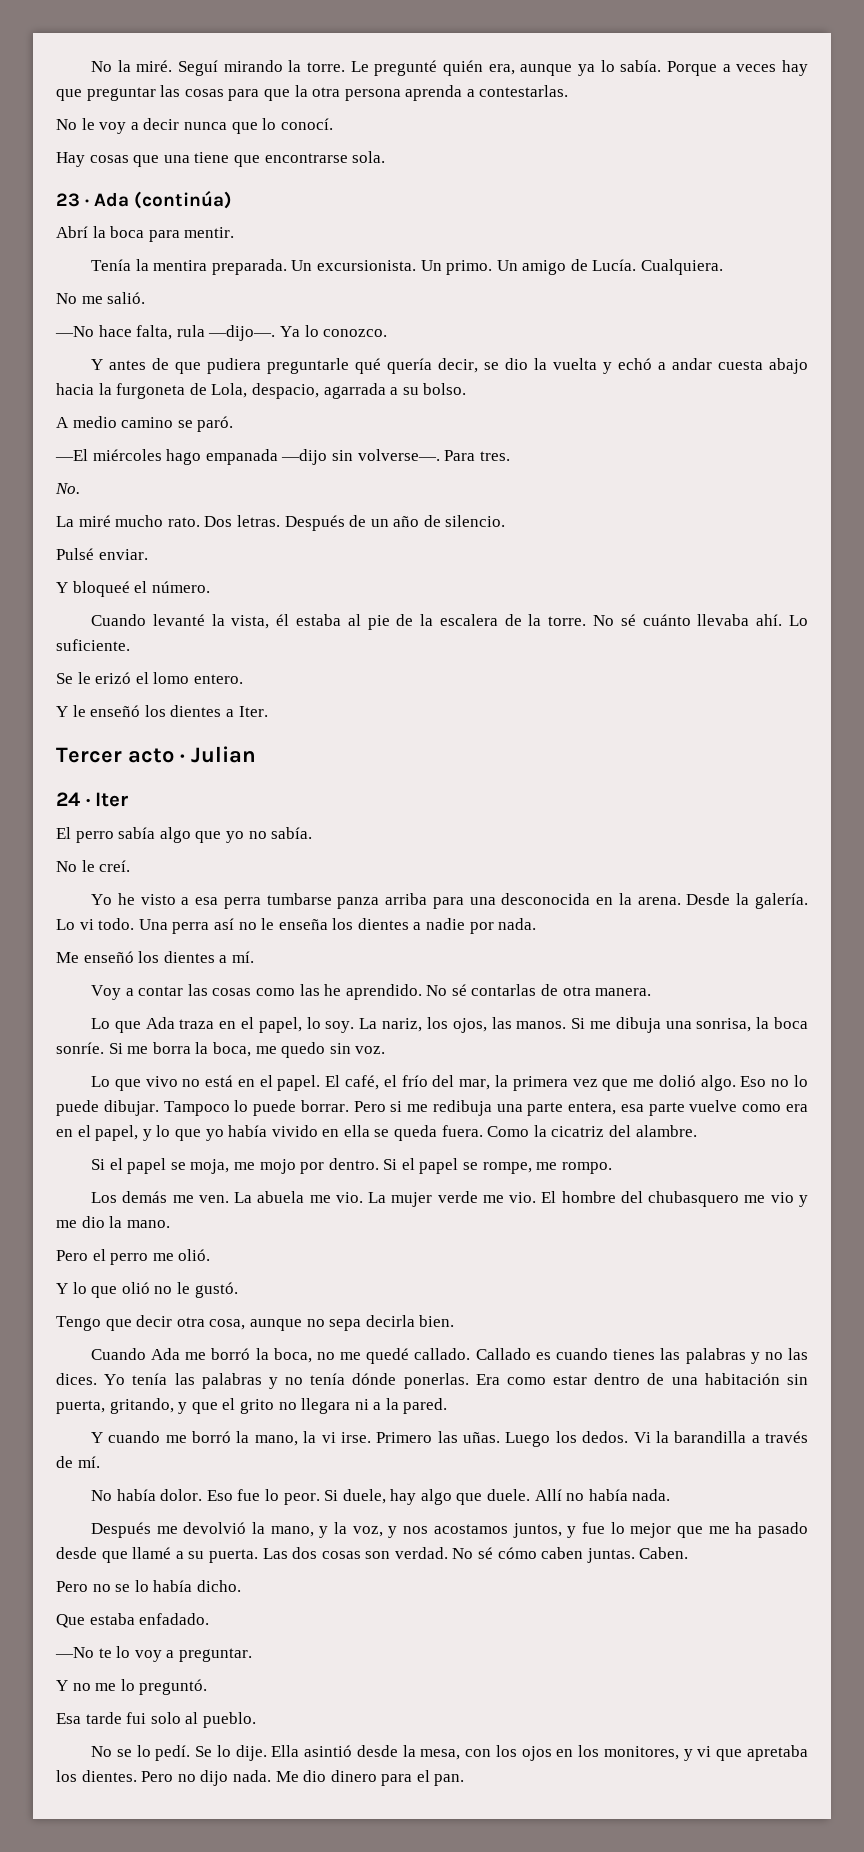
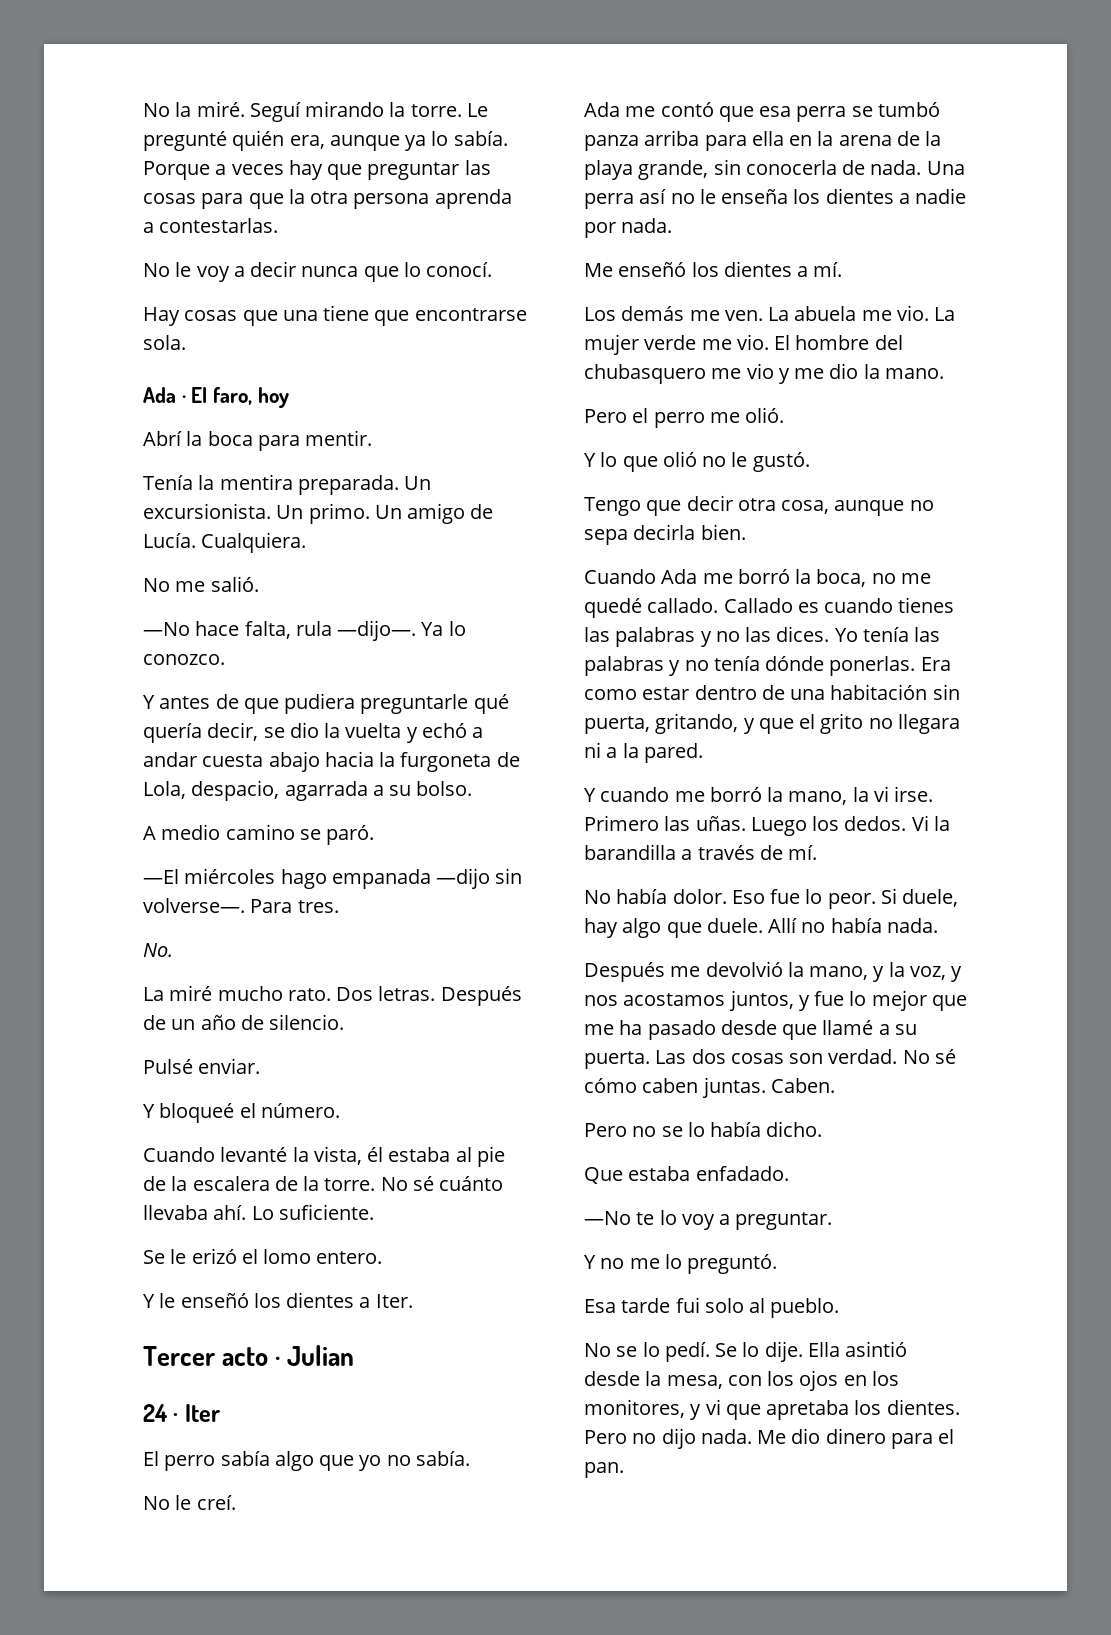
- 23 · Ada (continúa)
+ Ada · El faro, hoy
- Yo he visto a esa perra tumbarse panza arriba para una desconocida en la arena. Desde la galería. Lo vi todo.
+ Ada me contó que esa perra se tumbó panza arriba para ella en la arena de la playa grande, sin conocerla de nada.
- Voy a contar las cosas como las he aprendido. No sé contarlas de otra manera.
- Lo que Ada traza en el papel, lo soy. La nariz, los ojos, las manos. Si me dibuja una sonrisa, la boca sonríe. Si me borra la boca, me quedo sin voz.
- Lo que vivo no está en el papel. El café, el frío del mar, la primera vez que me dolió algo. Eso no lo puede dibujar. Tampoco lo puede borrar. Pero si me redibuja una parte entera, esa parte vuelve como era en el papel, y lo que yo había vivido en ella se queda fuera. Como la cicatriz del alambre.
- Si el papel se moja, me mojo por dentro. Si el papel se rompe, me rompo.

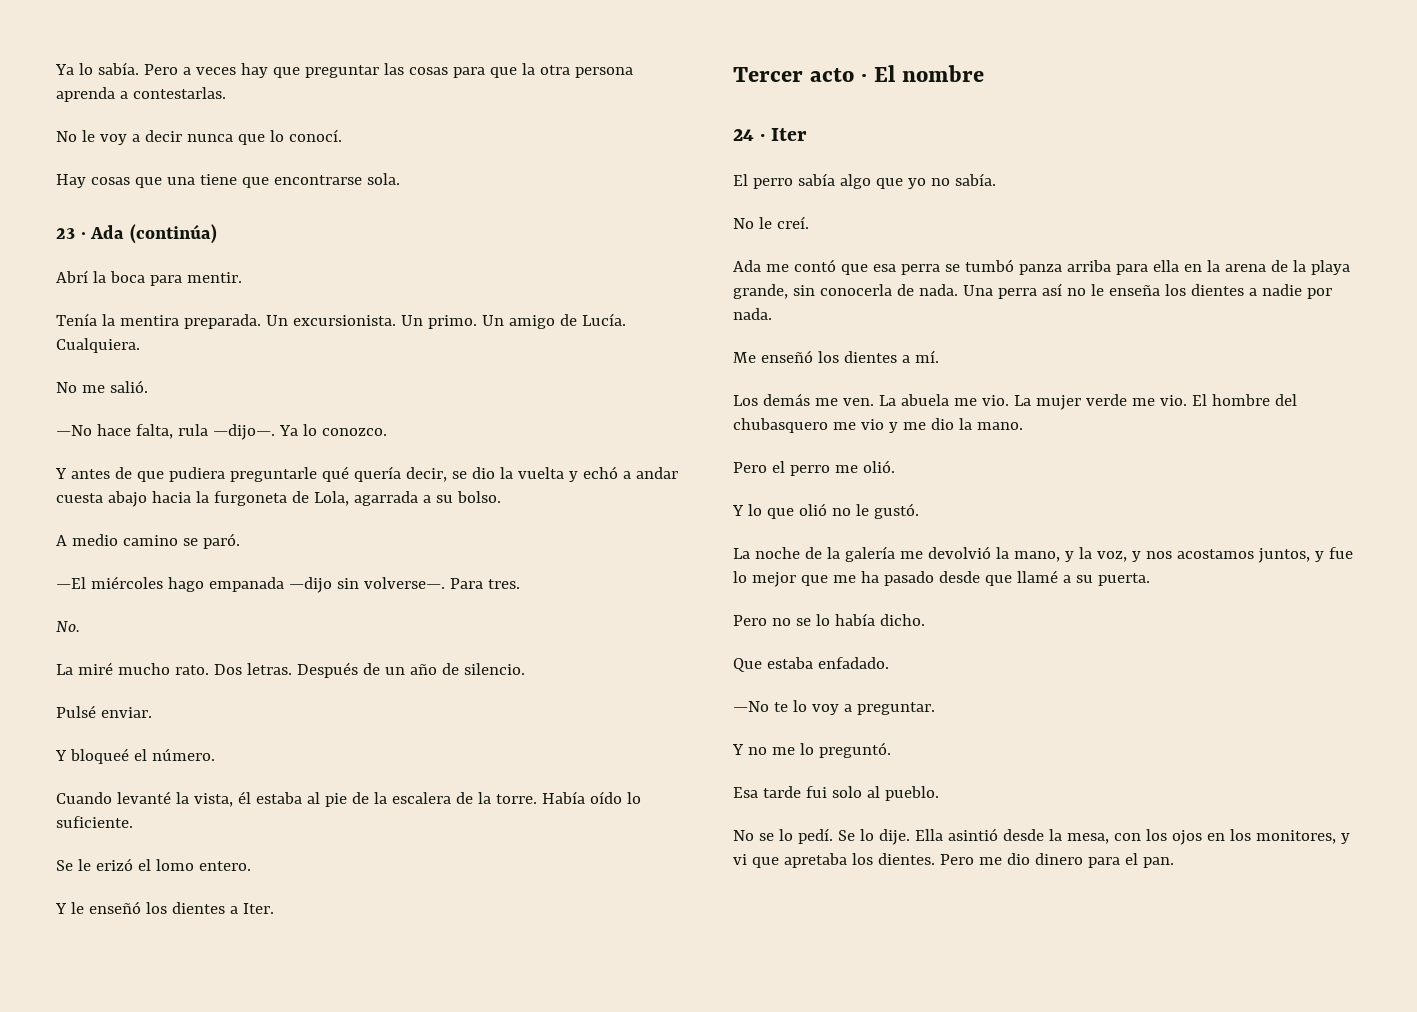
- No la miré. Seguí mirando la torre. Le pregunté quién era, aunque ya lo sabía.
+ Ya lo sabía.
- Porque a veces hay que preguntar las cosas para que la otra persona aprenda a contestarlas.
+ Pero a veces hay que preguntar las cosas para que la otra persona aprenda a contestarlas.
- Ada · El faro, hoy
+ 23 · Ada (continúa)
- Y antes de que pudiera preguntarle qué quería decir, se dio la vuelta y echó a andar cuesta abajo hacia la furgoneta de Lola, despacio, agarrada a su bolso.
+ Y antes de que pudiera preguntarle qué quería decir, se dio la vuelta y echó a andar cuesta abajo hacia la furgoneta de Lola, agarrada a su bolso.
- No sé cuánto llevaba ahí. Lo suficiente.
+ Había oído lo suficiente.
- Tercer acto · Julian
+ Tercer acto · El nombre
- Tengo que decir otra cosa, aunque no sepa decirla bien.
- Cuando Ada me borró la boca, no me quedé callado. Callado es cuando tienes las palabras y no las dices. Yo tenía las palabras y no tenía dónde ponerlas. Era como estar dentro de una habitación sin puerta, gritando, y que el grito no llegara ni a la pared.
- Y cuando me borró la mano, la vi irse. Primero las uñas. Luego los dedos. Vi la barandilla a través de mí.
- No había dolor. Eso fue lo peor. Si duele, hay algo que duele. Allí no había nada.
- Después me devolvió la mano, y la voz, y nos acostamos juntos, y fue lo mejor que me ha pasado desde que llamé a su puerta. Las dos cosas son verdad. No sé cómo caben juntas. Caben.
+ La noche de la galería me devolvió la mano, y la voz, y nos acostamos juntos, y fue lo mejor que me ha pasado desde que llamé a su puerta.
- Pero no dijo nada. Me dio dinero para el pan.
+ Pero me dio dinero para el pan.

